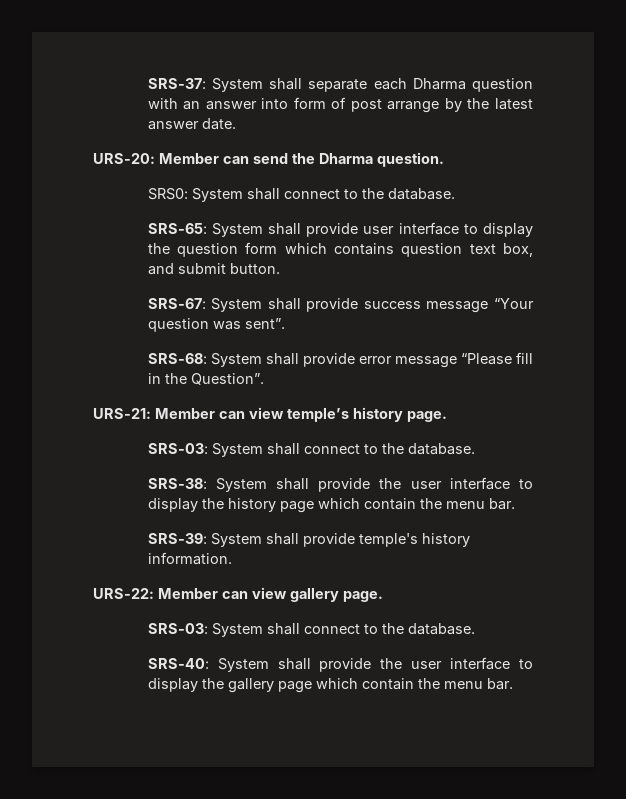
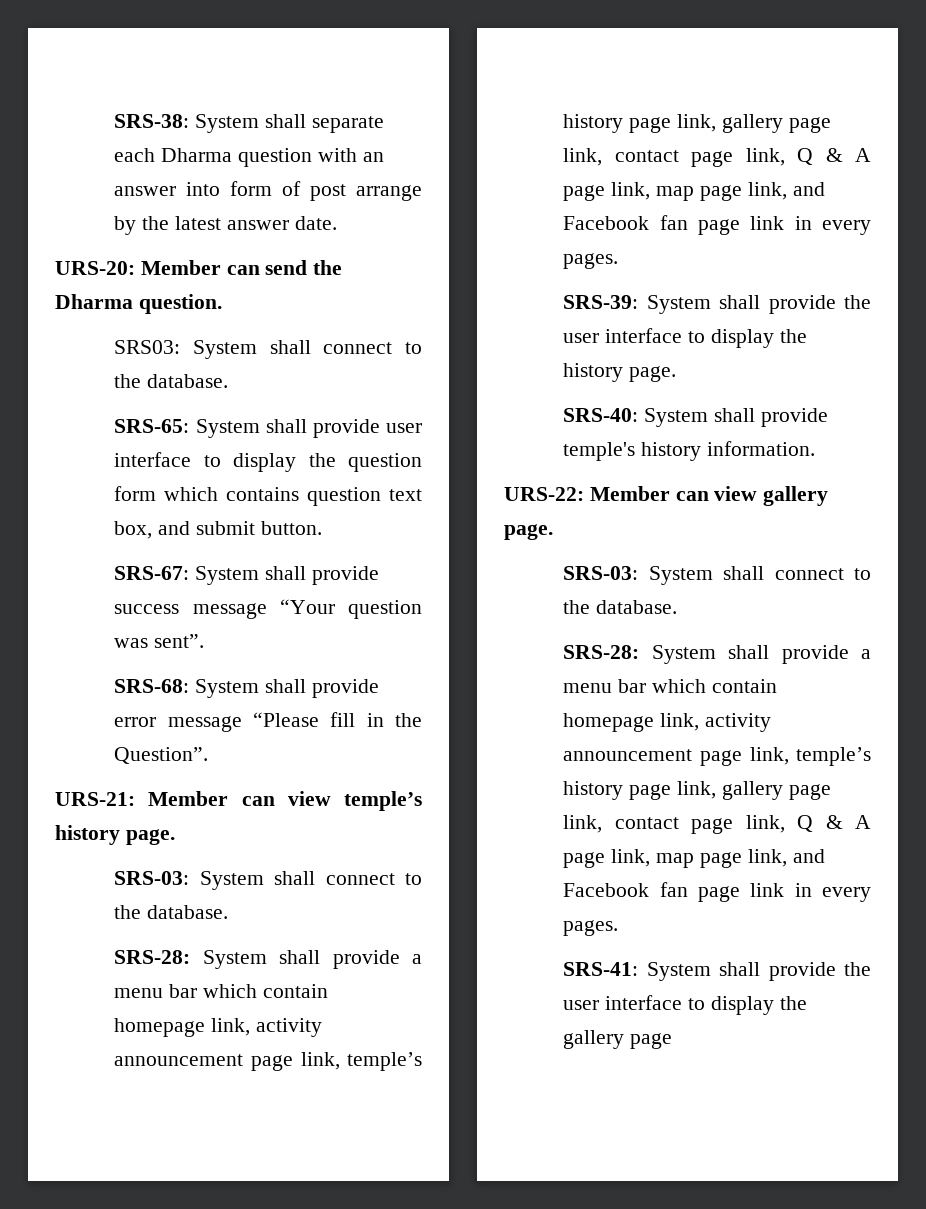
- SRS-37: System shall separate each Dharma question with an answer into form of post arrange by the latest answer date.
+ SRS-38: System shall separate each Dharma question with an answer into form of post arrange by the latest answer date.
- SRS0: System shall connect to the database.
+ SRS03: System shall connect to the database.
  URS-21: Member can view temple’s history page.
  SRS-03: System shall connect to the database.
- SRS-38: System shall provide the user interface to display the history page which contain the menu bar.
- SRS-39: System shall provide temple's history information.
+ SRS-28: System shall provide a menu bar which contain homepage link, activity announcement page link, temple’s history page link, gallery page link, contact page link, Q & A page link, map page link, and Facebook fan page link in every pages.
+ SRS-39: System shall provide the user interface to display the history page.
+ SRS-40: System shall provide temple's history information.
  URS-22: Member can view gallery page.
  SRS-03: System shall connect to the database.
- SRS-40: System shall provide the user interface to display the gallery page which contain the menu bar.
+ SRS-28: System shall provide a menu bar which contain homepage link, activity announcement page link, temple’s history page link, gallery page link, contact page link, Q & A page link, map page link, and Facebook fan page link in every pages.
+ SRS-41: System shall provide the user interface to display the gallery page

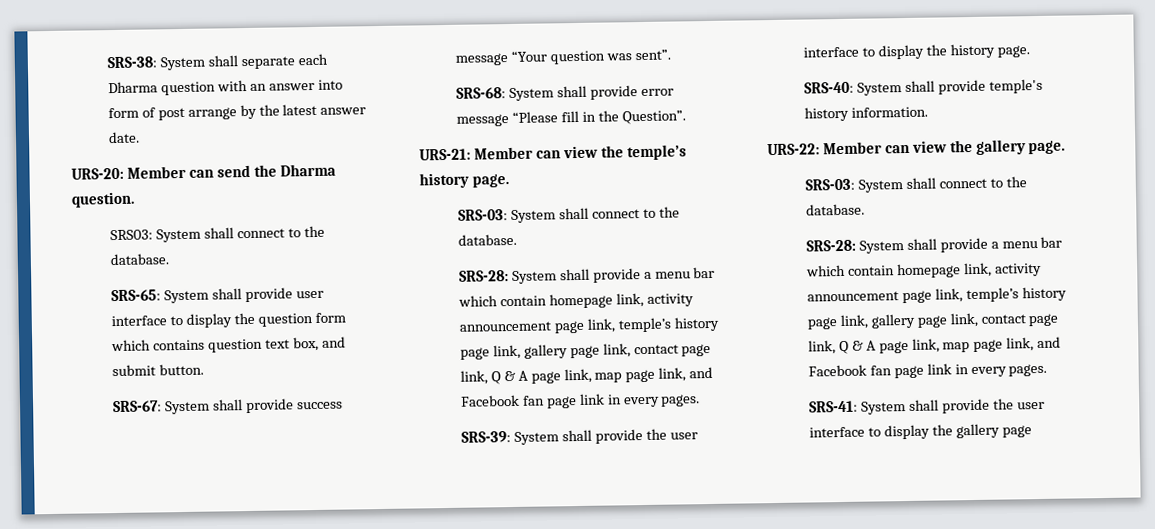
- URS-21: Member can view temple’s history page.
+ URS-21: Member can view the temple’s history page.
- URS-22: Member can view gallery page.
+ URS-22: Member can view the gallery page.

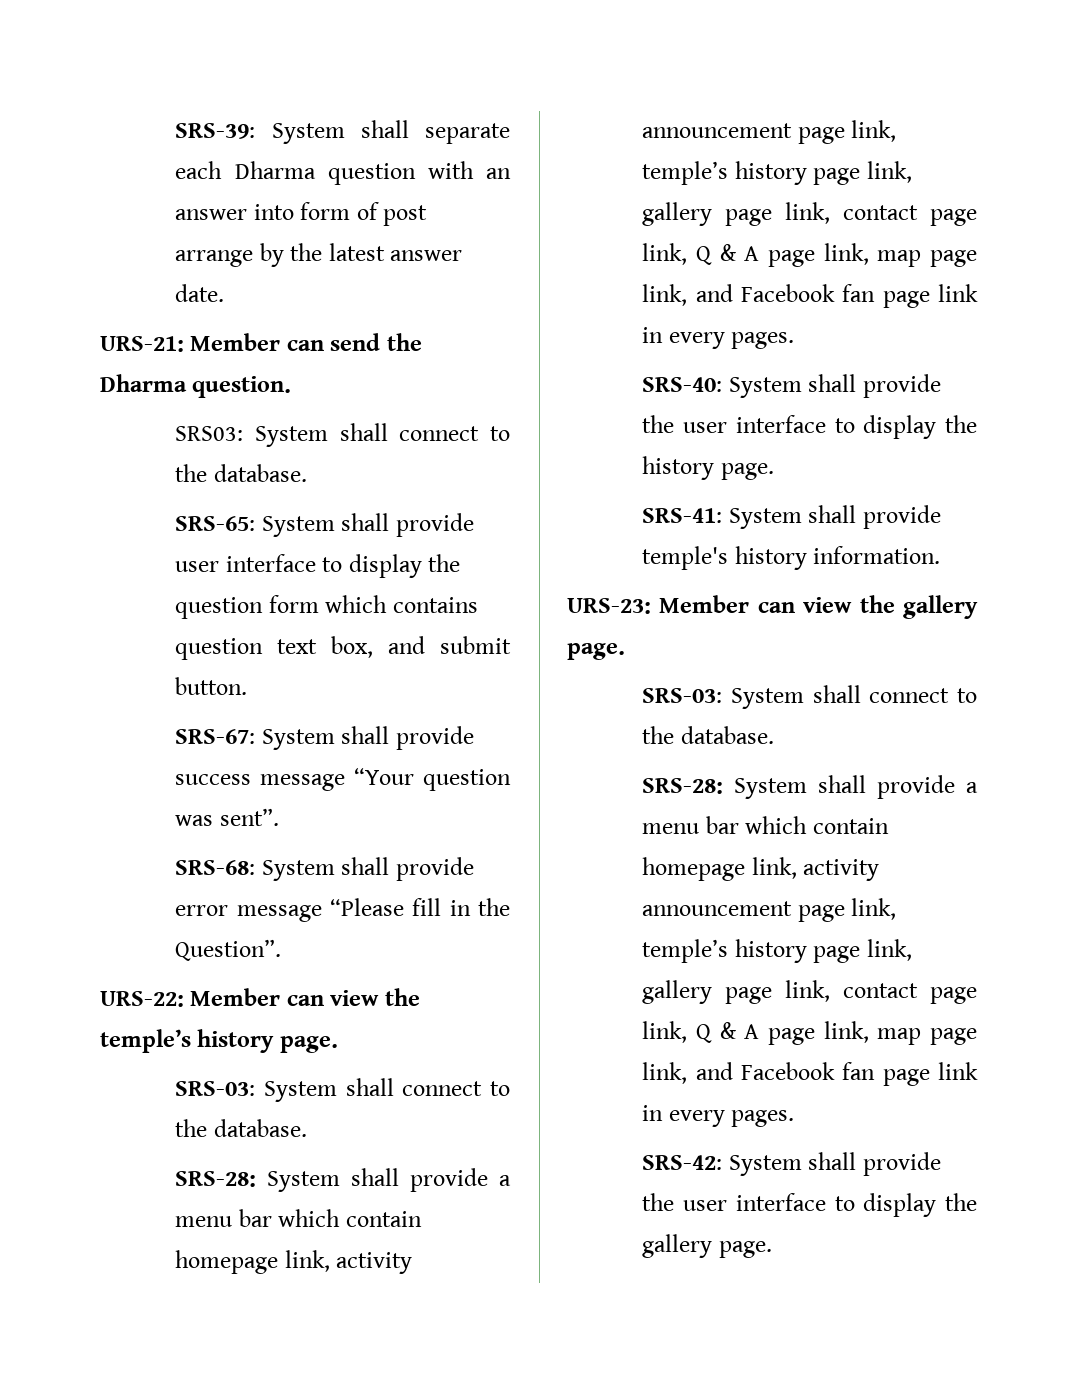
- SRS-38: System shall separate each Dharma question with an answer into form of post arrange by the latest answer date.
+ SRS-39: System shall separate each Dharma question with an answer into form of post arrange by the latest answer date.
- URS-20: Member can send the Dharma question.
+ URS-21: Member can send the Dharma question.
- URS-21: Member can view the temple’s history page.
+ URS-22: Member can view the temple’s history page.
- SRS-39: System shall provide the user interface to display the history page.
+ SRS-40: System shall provide the user interface to display the history page.
- SRS-40: System shall provide temple's history information.
+ SRS-41: System shall provide temple's history information.
- URS-22: Member can view the gallery page.
+ URS-23: Member can view the gallery page.
- SRS-41: System shall provide the user interface to display the gallery page
+ SRS-42: System shall provide the user interface to display the gallery page.

